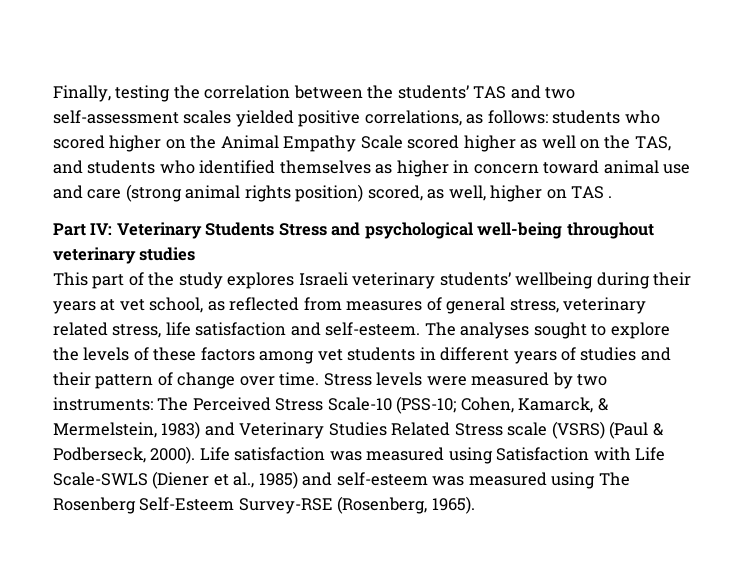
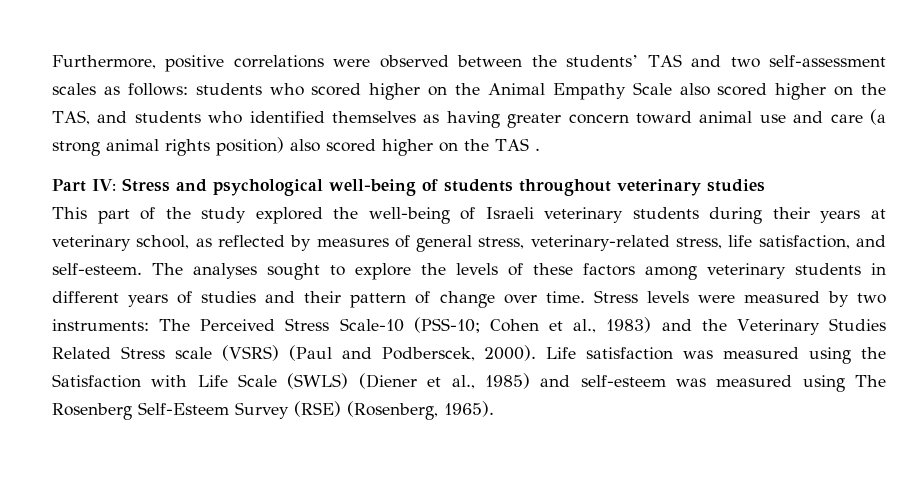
- Finally, testing the correlation between the students’ TAS and two self-assessment scales yielded positive correlations, as follows: students who scored higher on the Animal Empathy Scale scored higher as well on the TAS, and students who identified themselves as higher in concern toward animal use and care (strong animal rights position) scored, as well, higher on TAS .
+ Furthermore, positive correlations were observed between the students’ TAS and two self-assessment scales as follows: students who scored higher on the Animal Empathy Scale also scored higher on the TAS, and students who identified themselves as having greater concern toward animal use and care (a strong animal rights position) also scored higher on the TAS .
- Part IV: Veterinary Students Stress and psychological well-being throughout veterinary studies
+ Part IV: Stress and psychological well-being of students throughout veterinary studies
- This part of the study explores Israeli veterinary students’ wellbeing during their years at vet school, as reflected from measures of general stress, veterinary related stress, life satisfaction and self-esteem.
+ This part of the study explored the well-being of Israeli veterinary students during their years at veterinary school, as reflected by measures of general stress, veterinary-related stress, life satisfaction, and self-esteem.
- The analyses sought to explore the levels of these factors among vet students in different years of studies and their pattern of change over time.
+ The analyses sought to explore the levels of these factors among veterinary students in different years of studies and their pattern of change over time.
- Stress levels were measured by two instruments: The Perceived Stress Scale-10 (PSS-10; Cohen, Kamarck, & Mermelstein, 1983) and Veterinary Studies Related Stress scale (VSRS) (Paul & Podberseck, 2000).
+ Stress levels were measured by two instruments: The Perceived Stress Scale-10 (PSS-10; Cohen et al., 1983) and the Veterinary Studies Related Stress scale (VSRS) (Paul and Podberscek, 2000).
- Life satisfaction was measured using Satisfaction with Life Scale-SWLS (Diener et al., 1985) and self-esteem was measured using The Rosenberg Self-Esteem Survey-RSE (Rosenberg, 1965).
+ Life satisfaction was measured using the Satisfaction with Life Scale (SWLS) (Diener et al., 1985) and self-esteem was measured using The Rosenberg Self-Esteem Survey (RSE) (Rosenberg, 1965).

